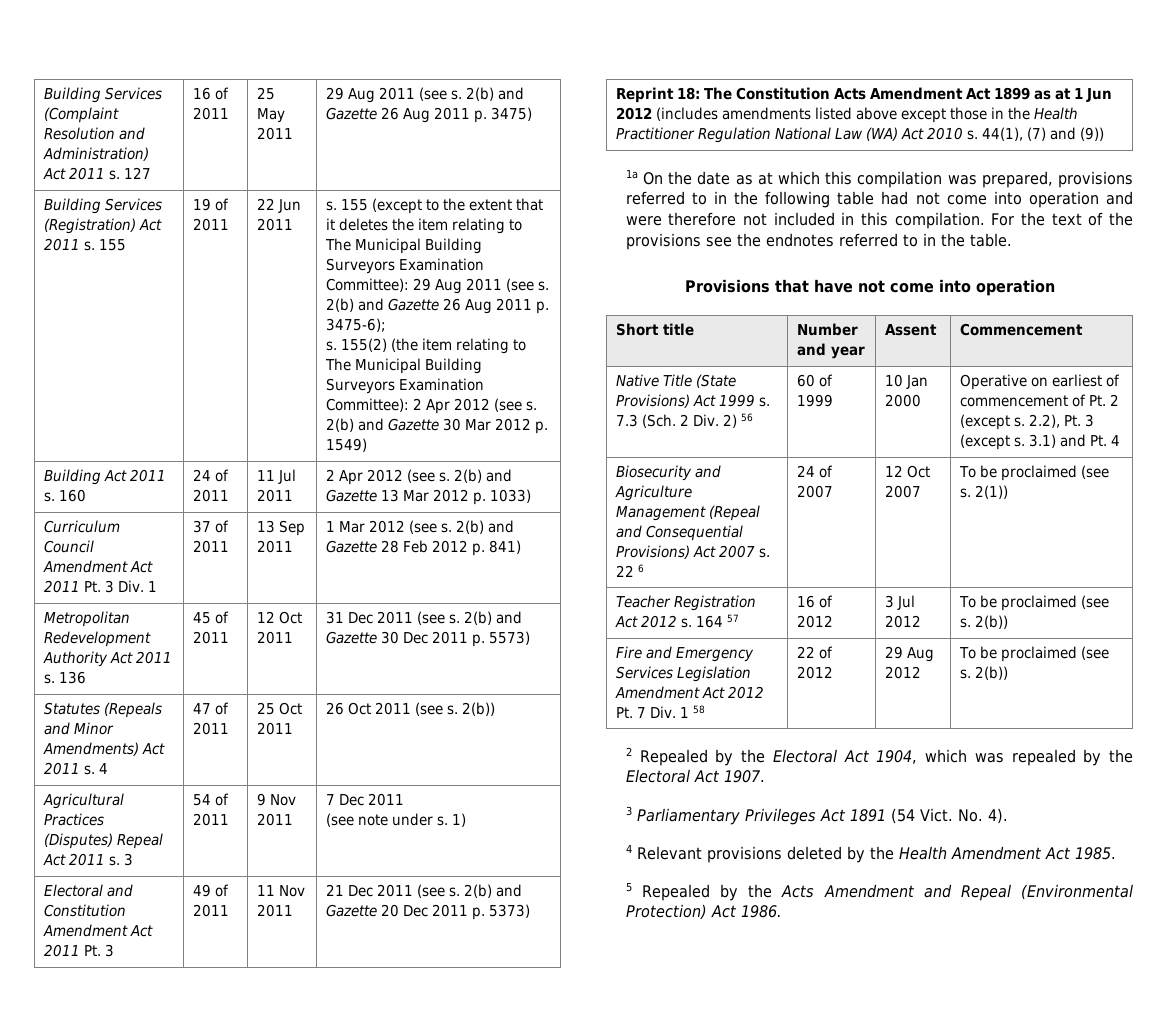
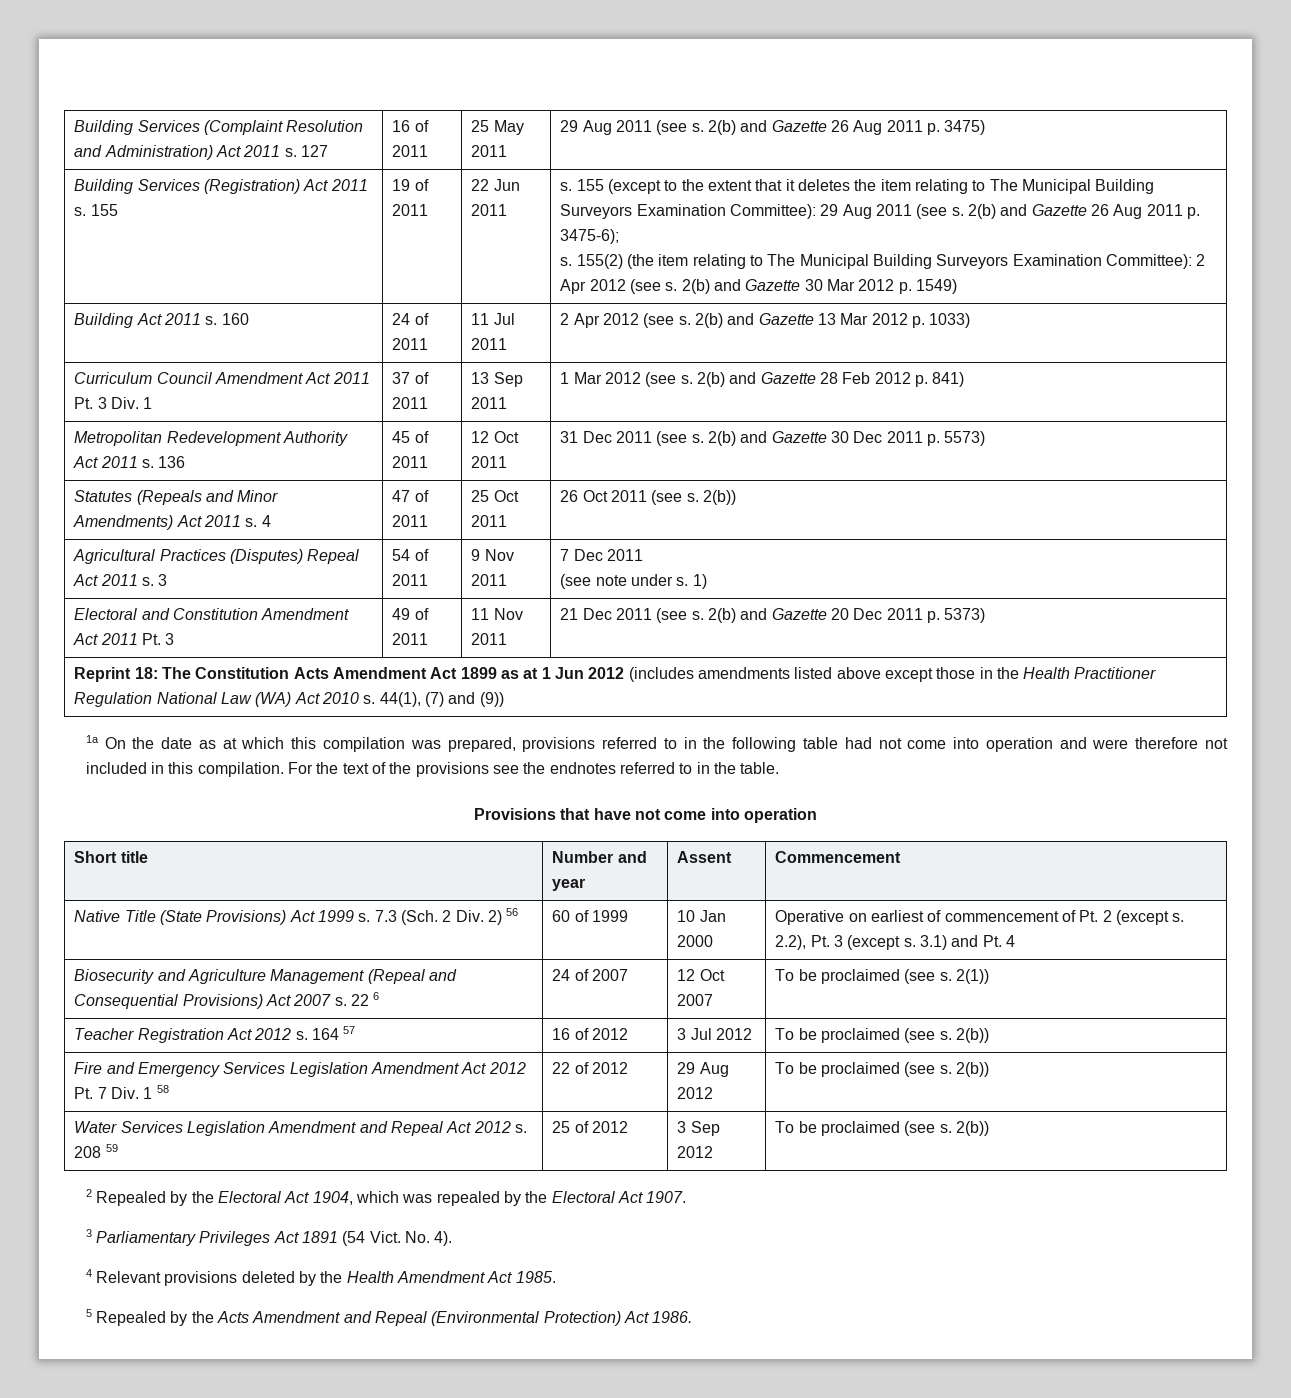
+ Water Services Legislation Amendment and Repeal Act 2012 s. 208 59 | 25 of 2012 | 3 Sep 2012 | To be proclaimed (see s. 2(b))

